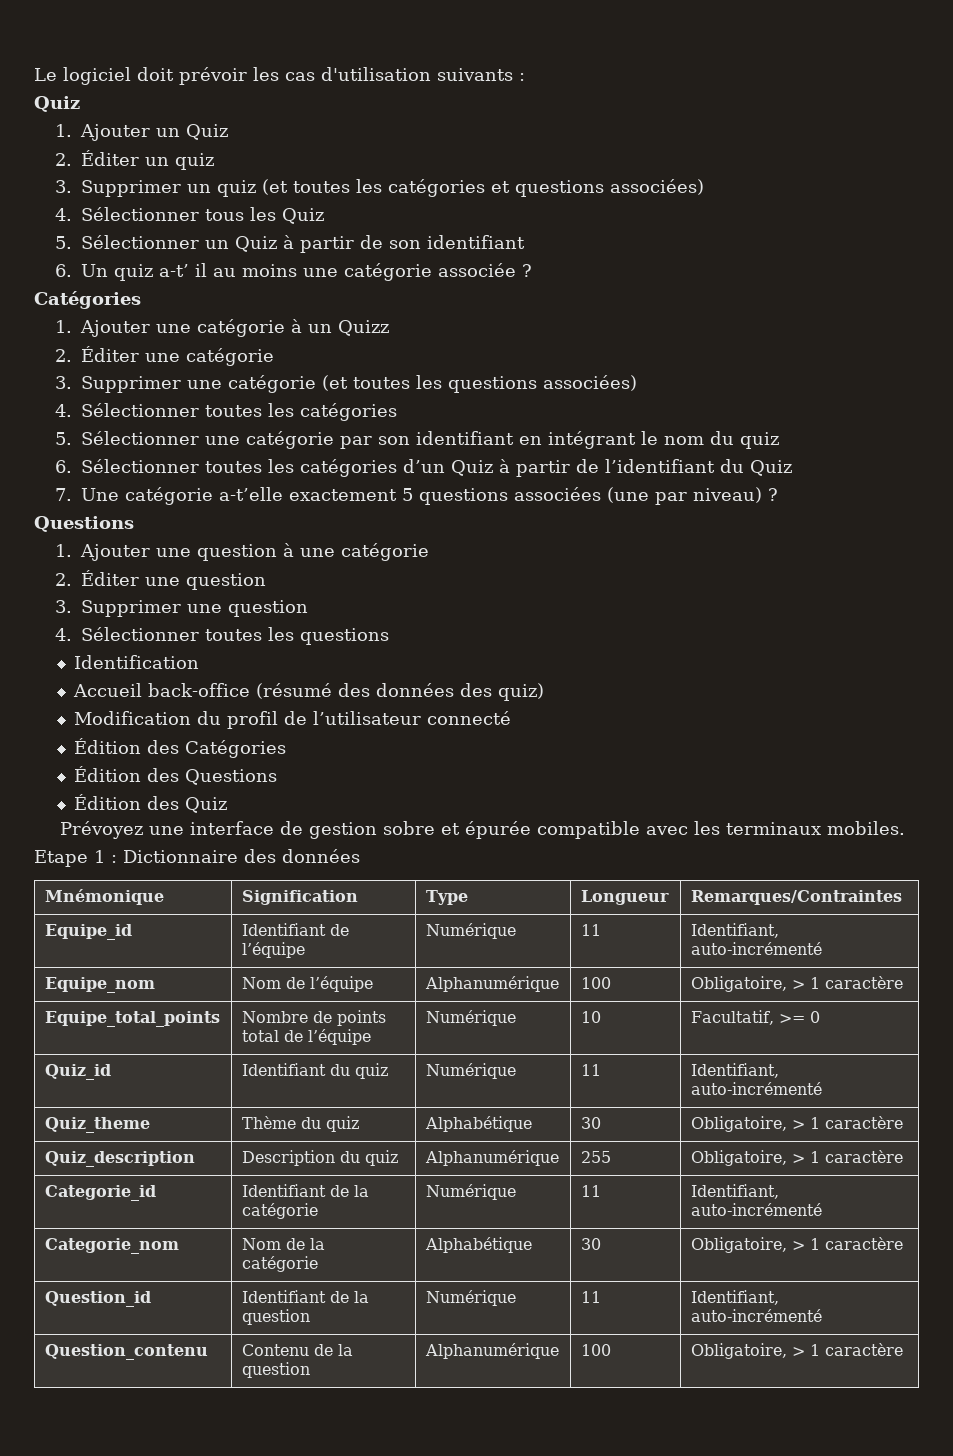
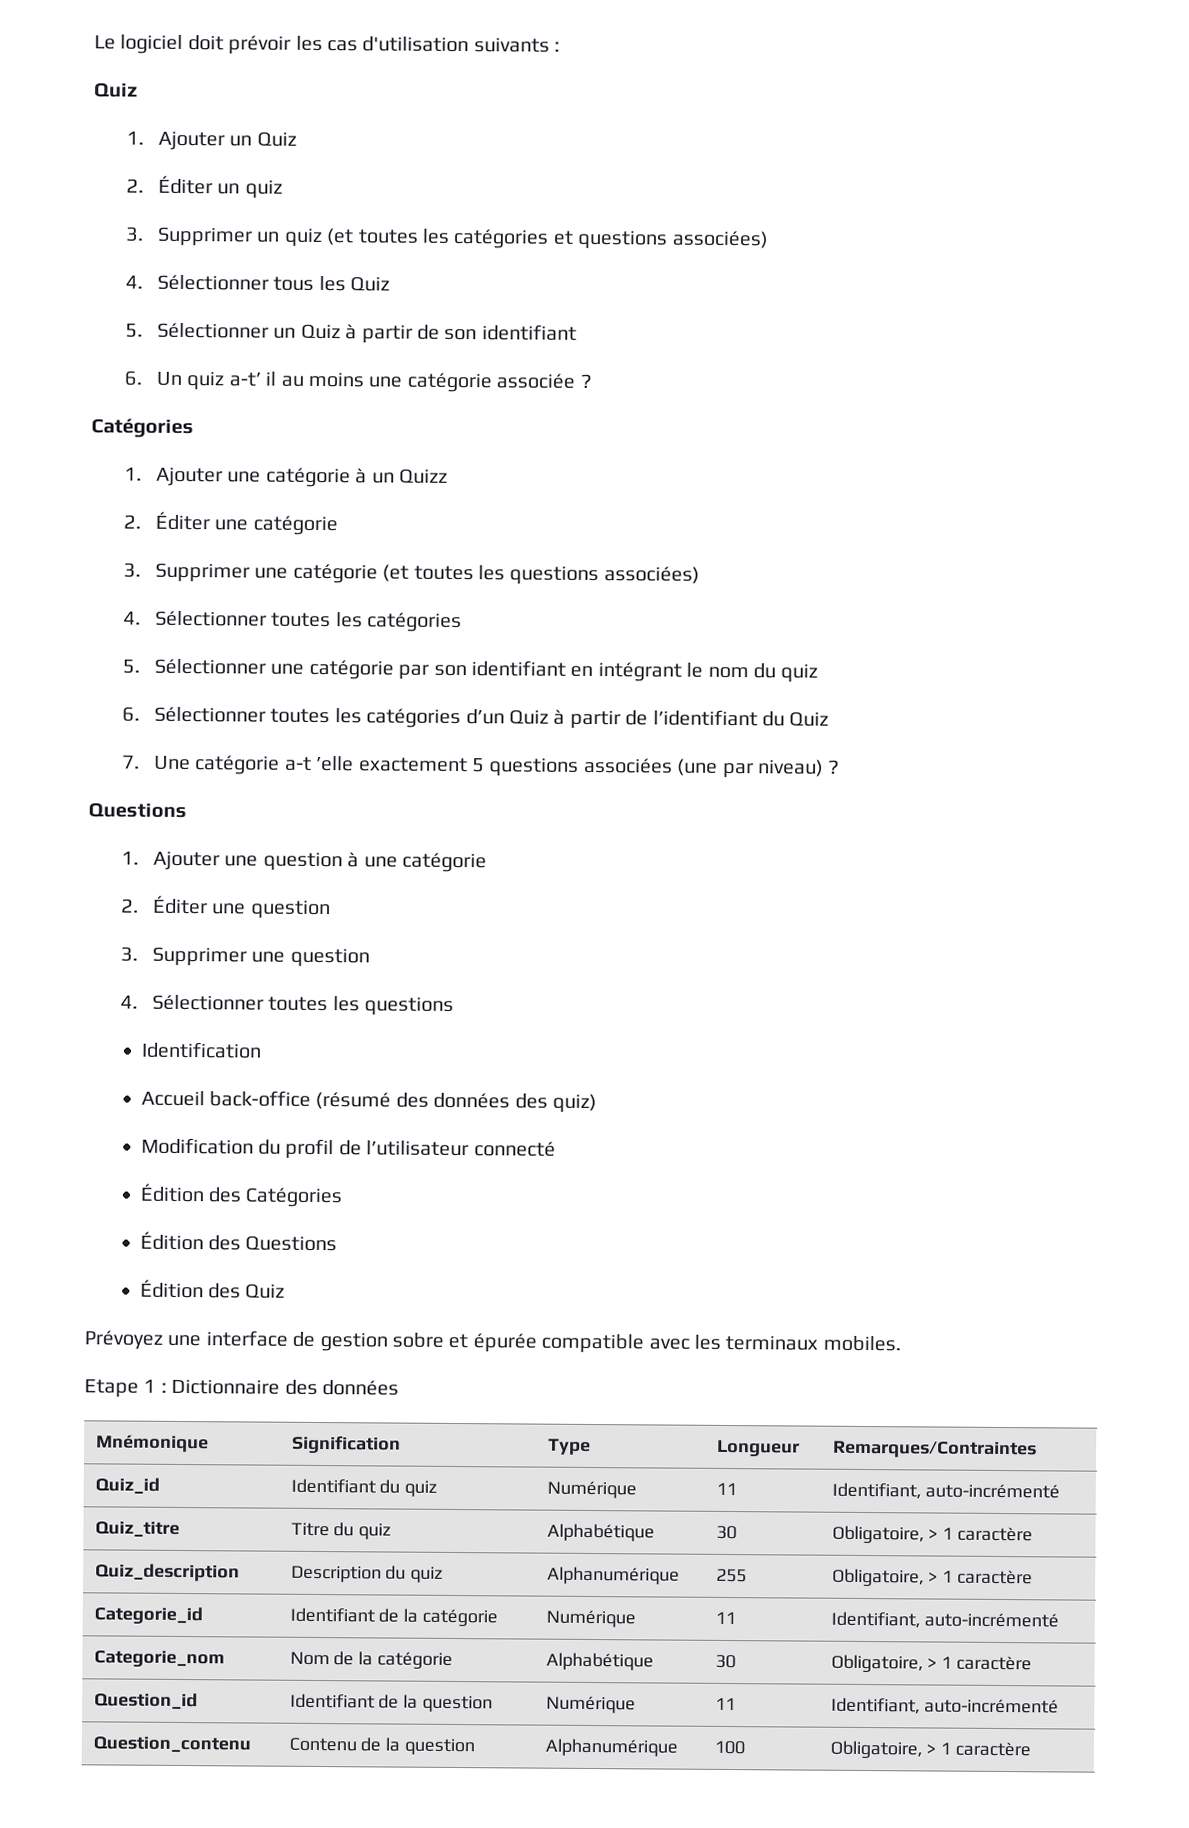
- 7. Une catégorie a-t’elle exactement 5 questions associées (une par niveau) ?
+ 7. Une catégorie a-t ’elle exactement 5 questions associées (une par niveau) ?
- Equipe_id | Identifiant de l’équipe | Numérique | 11 | Identifiant, auto-incrémenté
- Equipe_nom | Nom de l’équipe | Alphanumérique | 100 | Obligatoire, > 1 caractère
- Equipe_total_points | Nombre de points total de l’équipe | Numérique | 10 | Facultatif, >= 0
- Quiz_theme | Thème du quiz | Alphabétique | 30 | Obligatoire, > 1 caractère
+ Quiz_titre | Titre du quiz | Alphabétique | 30 | Obligatoire, > 1 caractère

